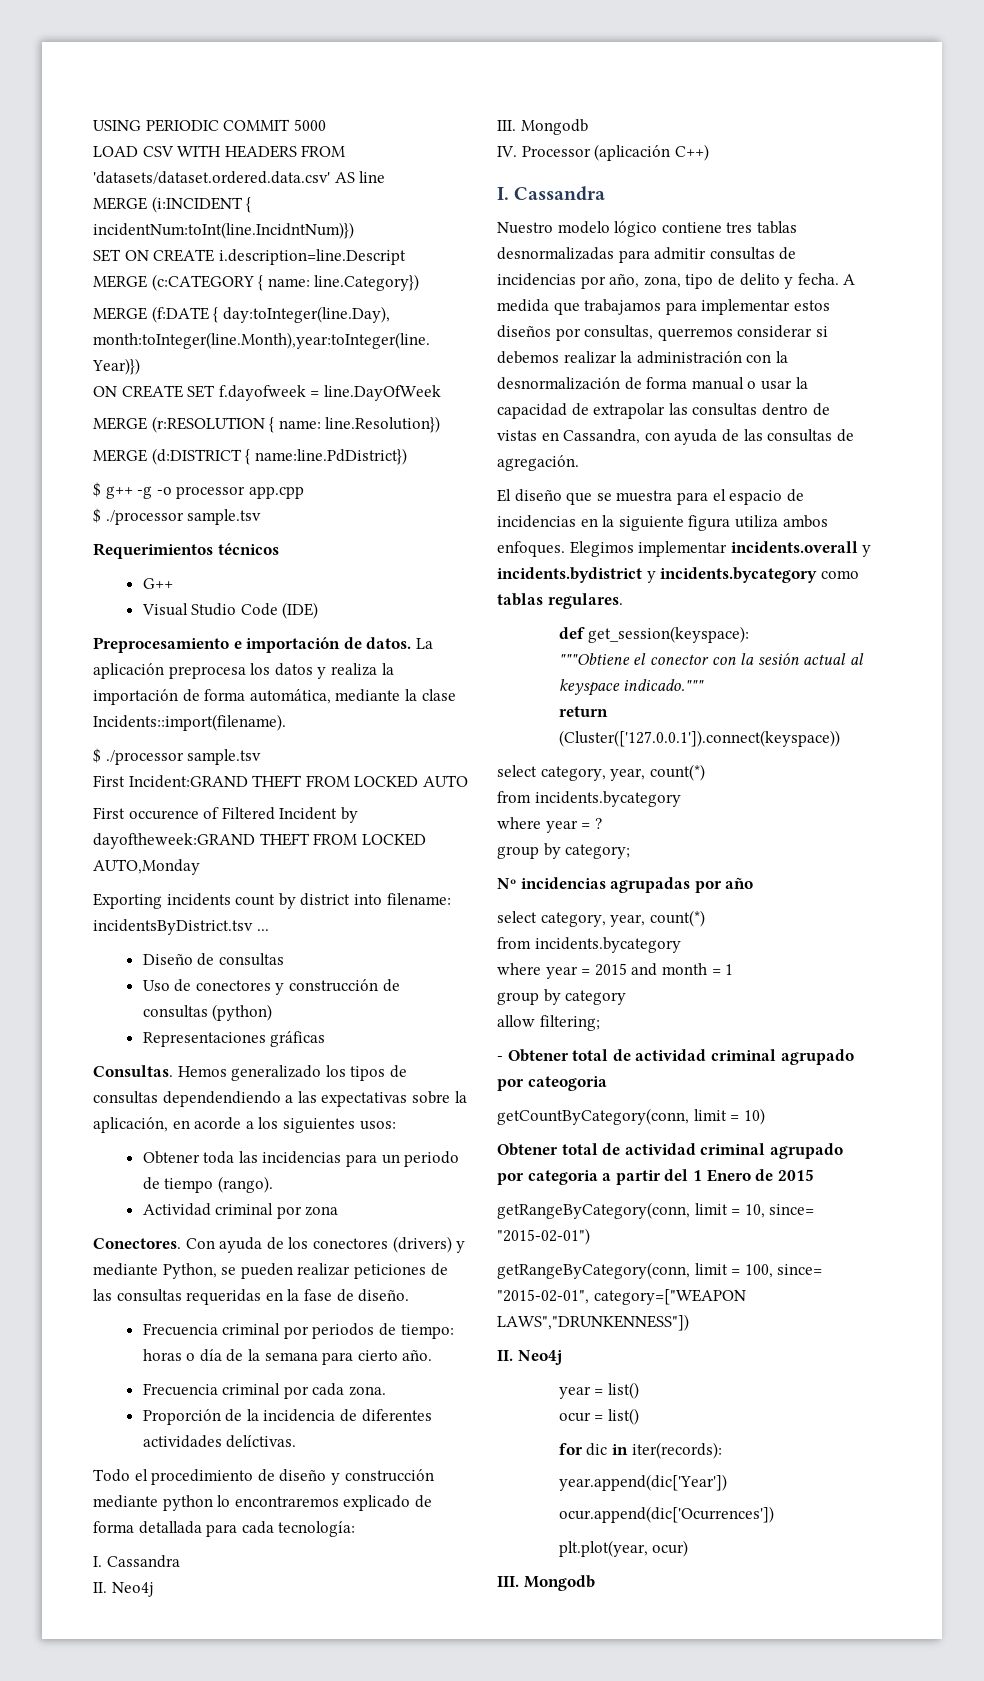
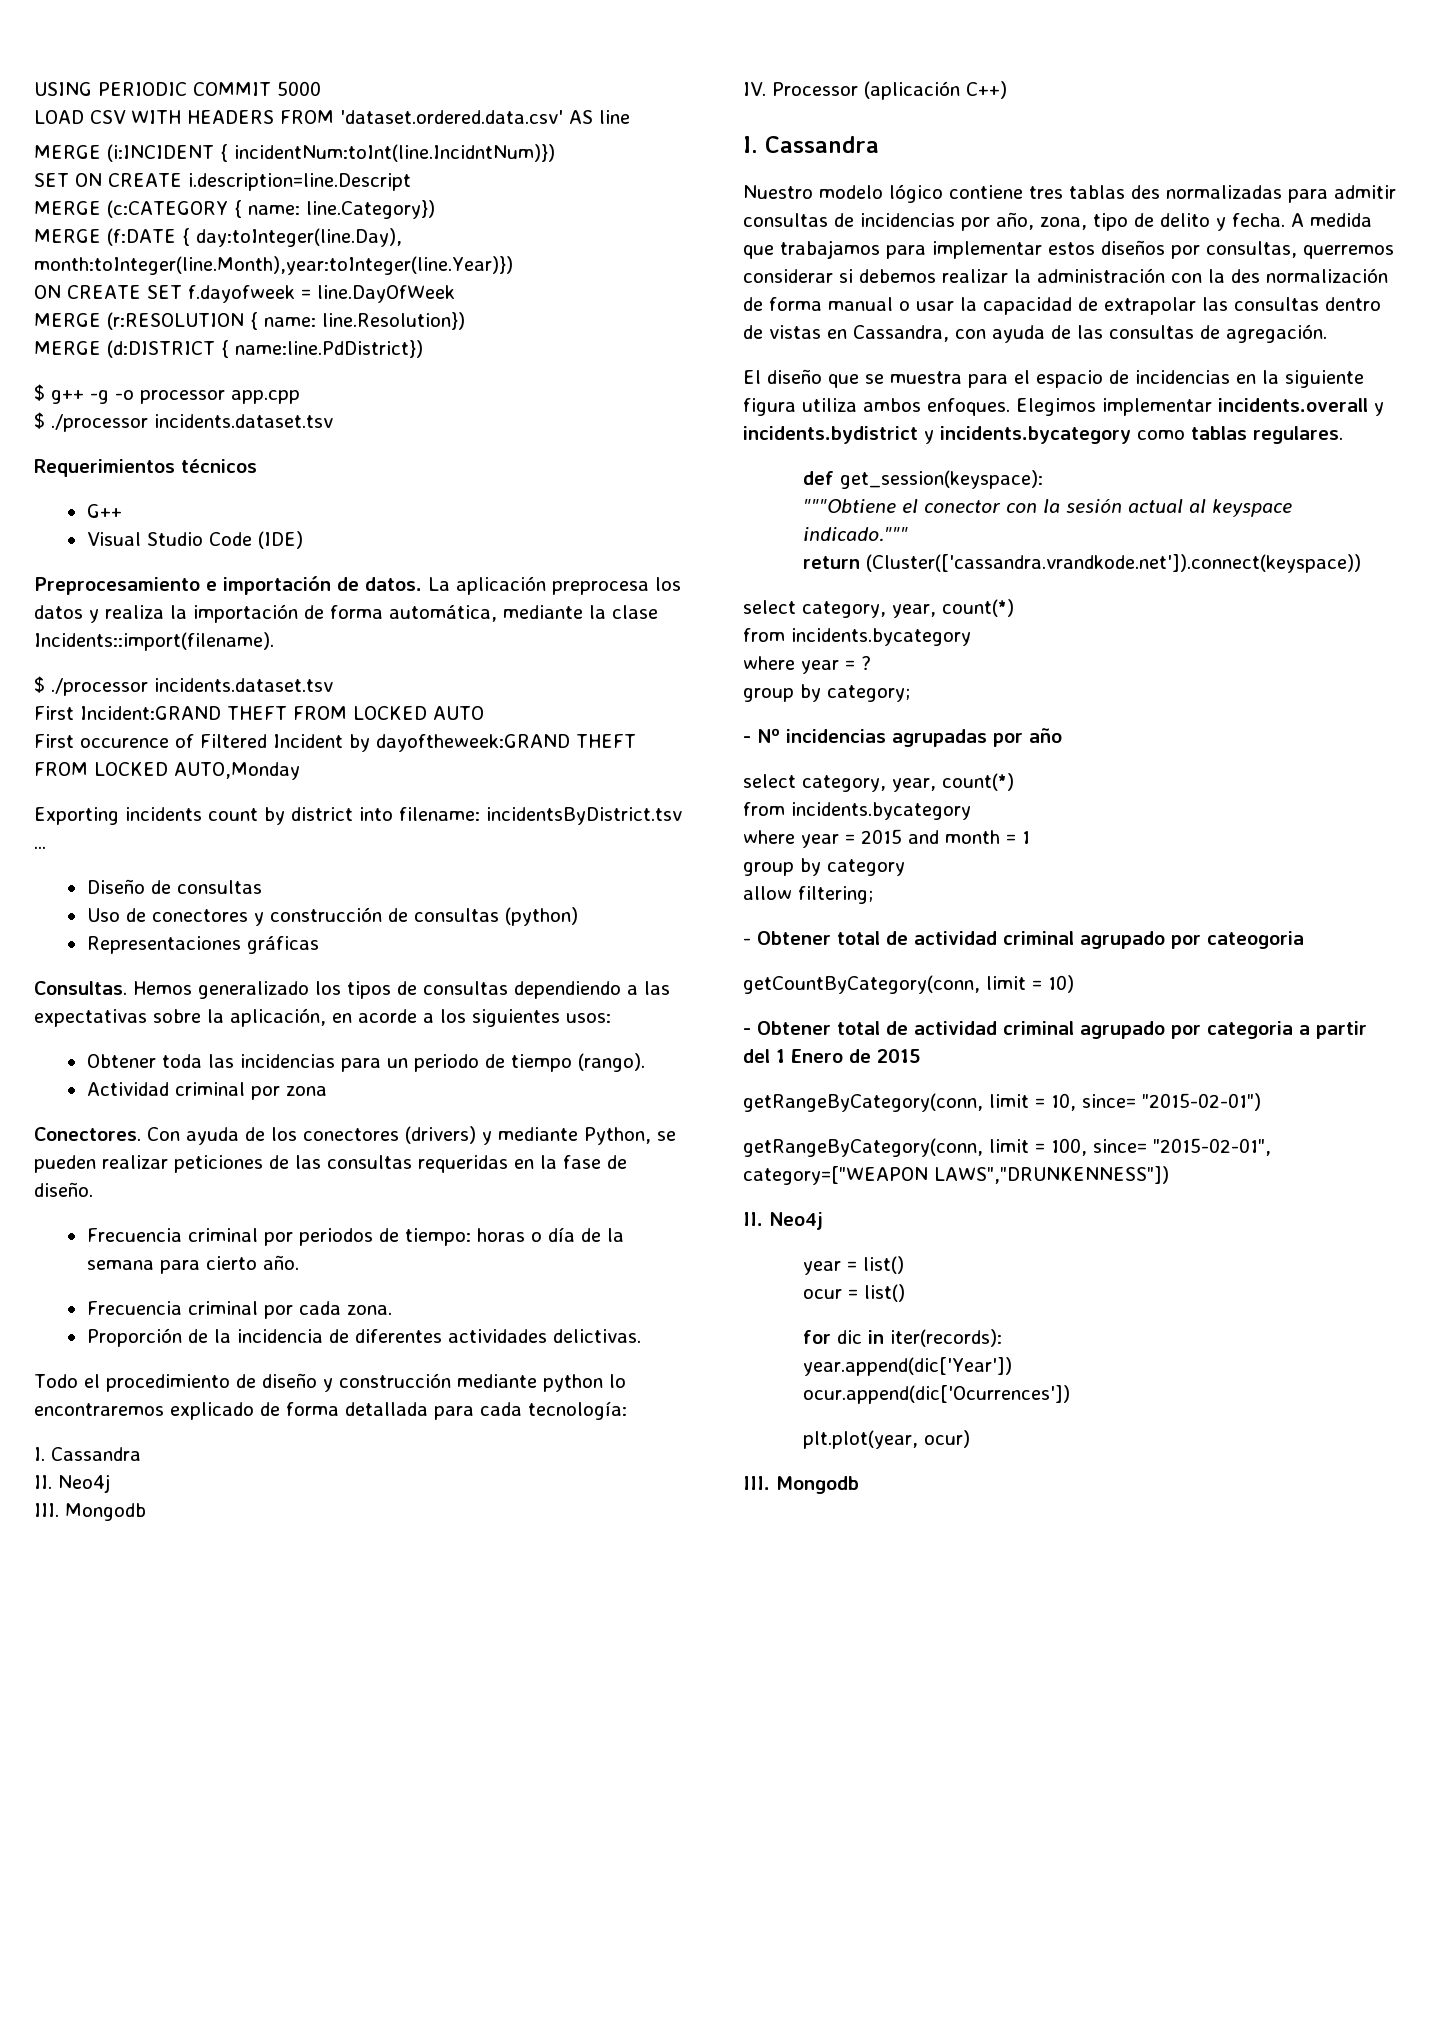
- LOAD CSV WITH HEADERS FROM 'datasets/dataset.ordered.data.csv' AS line
+ LOAD CSV WITH HEADERS FROM 'dataset.ordered.data.csv' AS line
  $ g++ -g -o processor app.cpp
- $ ./processor sample.tsv
+ $ ./processor incidents.dataset.tsv
  La aplicación preprocesa los datos y realiza la importación de forma automática, mediante la clase Incidents::import(filename).
- $ ./processor sample.tsv
+ $ ./processor incidents.dataset.tsv
- Hemos generalizado los tipos de consultas dependendiendo a las expectativas sobre la aplicación, en acorde a los siguientes usos:
+ Hemos generalizado los tipos de consultas dependiendo a las expectativas sobre la aplicación, en acorde a los siguientes usos:
- Proporción de la incidencia de diferentes actividades delíctivas.
+ Proporción de la incidencia de diferentes actividades delictivas.
- Nuestro modelo lógico contiene tres tablas desnormalizadas para admitir consultas de incidencias por año, zona, tipo de delito y fecha.
+ Nuestro modelo lógico contiene tres tablas des normalizadas para admitir consultas de incidencias por año, zona, tipo de delito y fecha.
- A medida que trabajamos para implementar estos diseños por consultas, querremos considerar si debemos realizar la administración con la desnormalización de forma manual o usar la capacidad de extrapolar las consultas dentro de vistas en Cassandra, con ayuda de las consultas de agregación.
+ A medida que trabajamos para implementar estos diseños por consultas, querremos considerar si debemos realizar la administración con la des normalización de forma manual o usar la capacidad de extrapolar las consultas dentro de vistas en Cassandra, con ayuda de las consultas de agregación.
- return (Cluster(['127.0.0.1']).connect(keyspace))
+ return (Cluster(['cassandra.vrandkode.net']).connect(keyspace))
- Nº incidencias agrupadas por año
+ - Nº incidencias agrupadas por año
- Obtener total de actividad criminal agrupado por categoria a partir del 1 Enero de 2015
+ - Obtener total de actividad criminal agrupado por categoria a partir del 1 Enero de 2015

